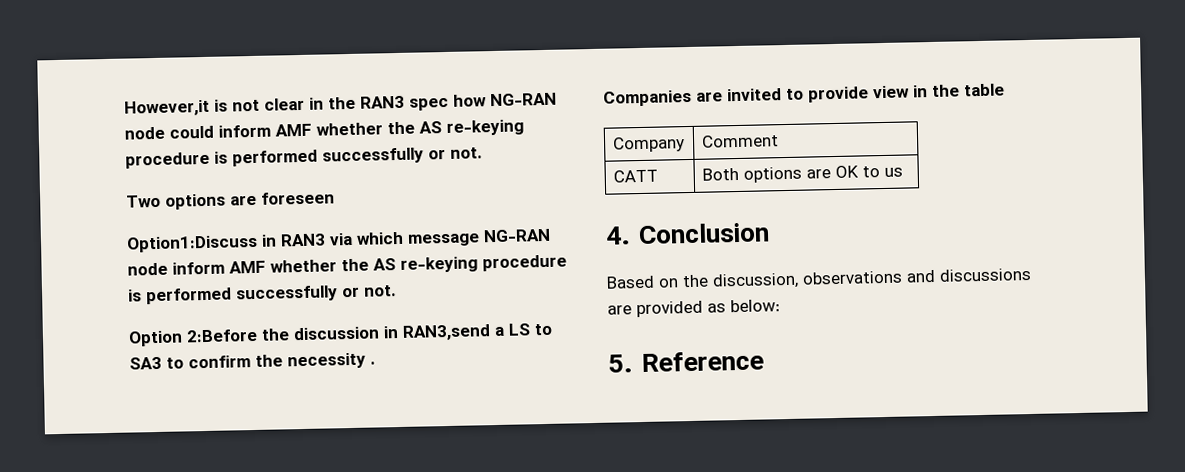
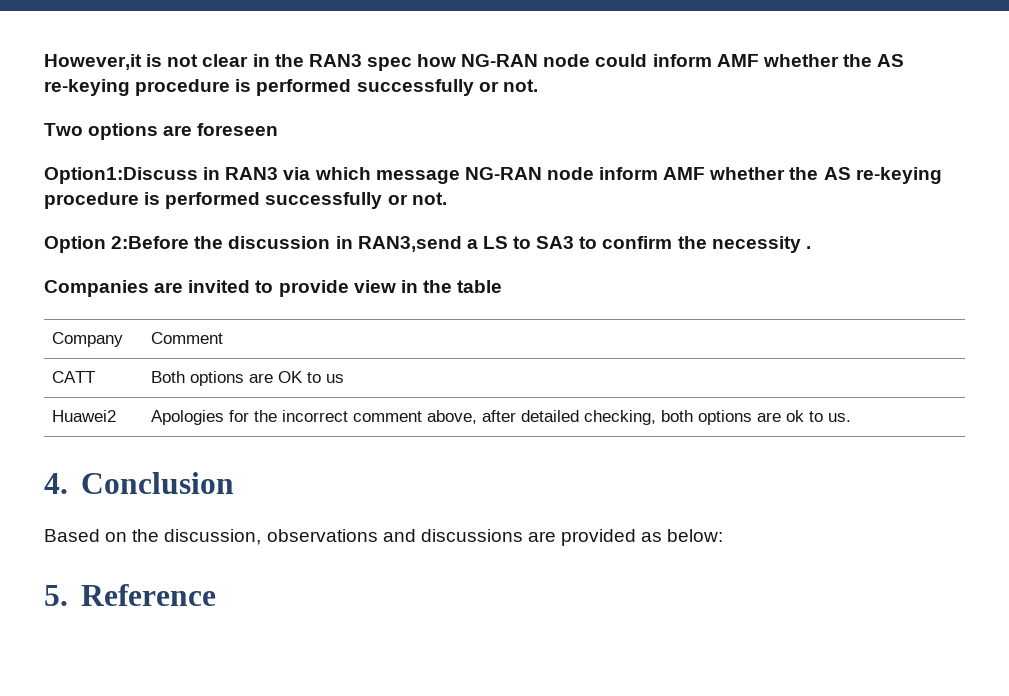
+ Huawei2 | Apologies for the incorrect comment above, after detailed checking, both options are ok to us.

